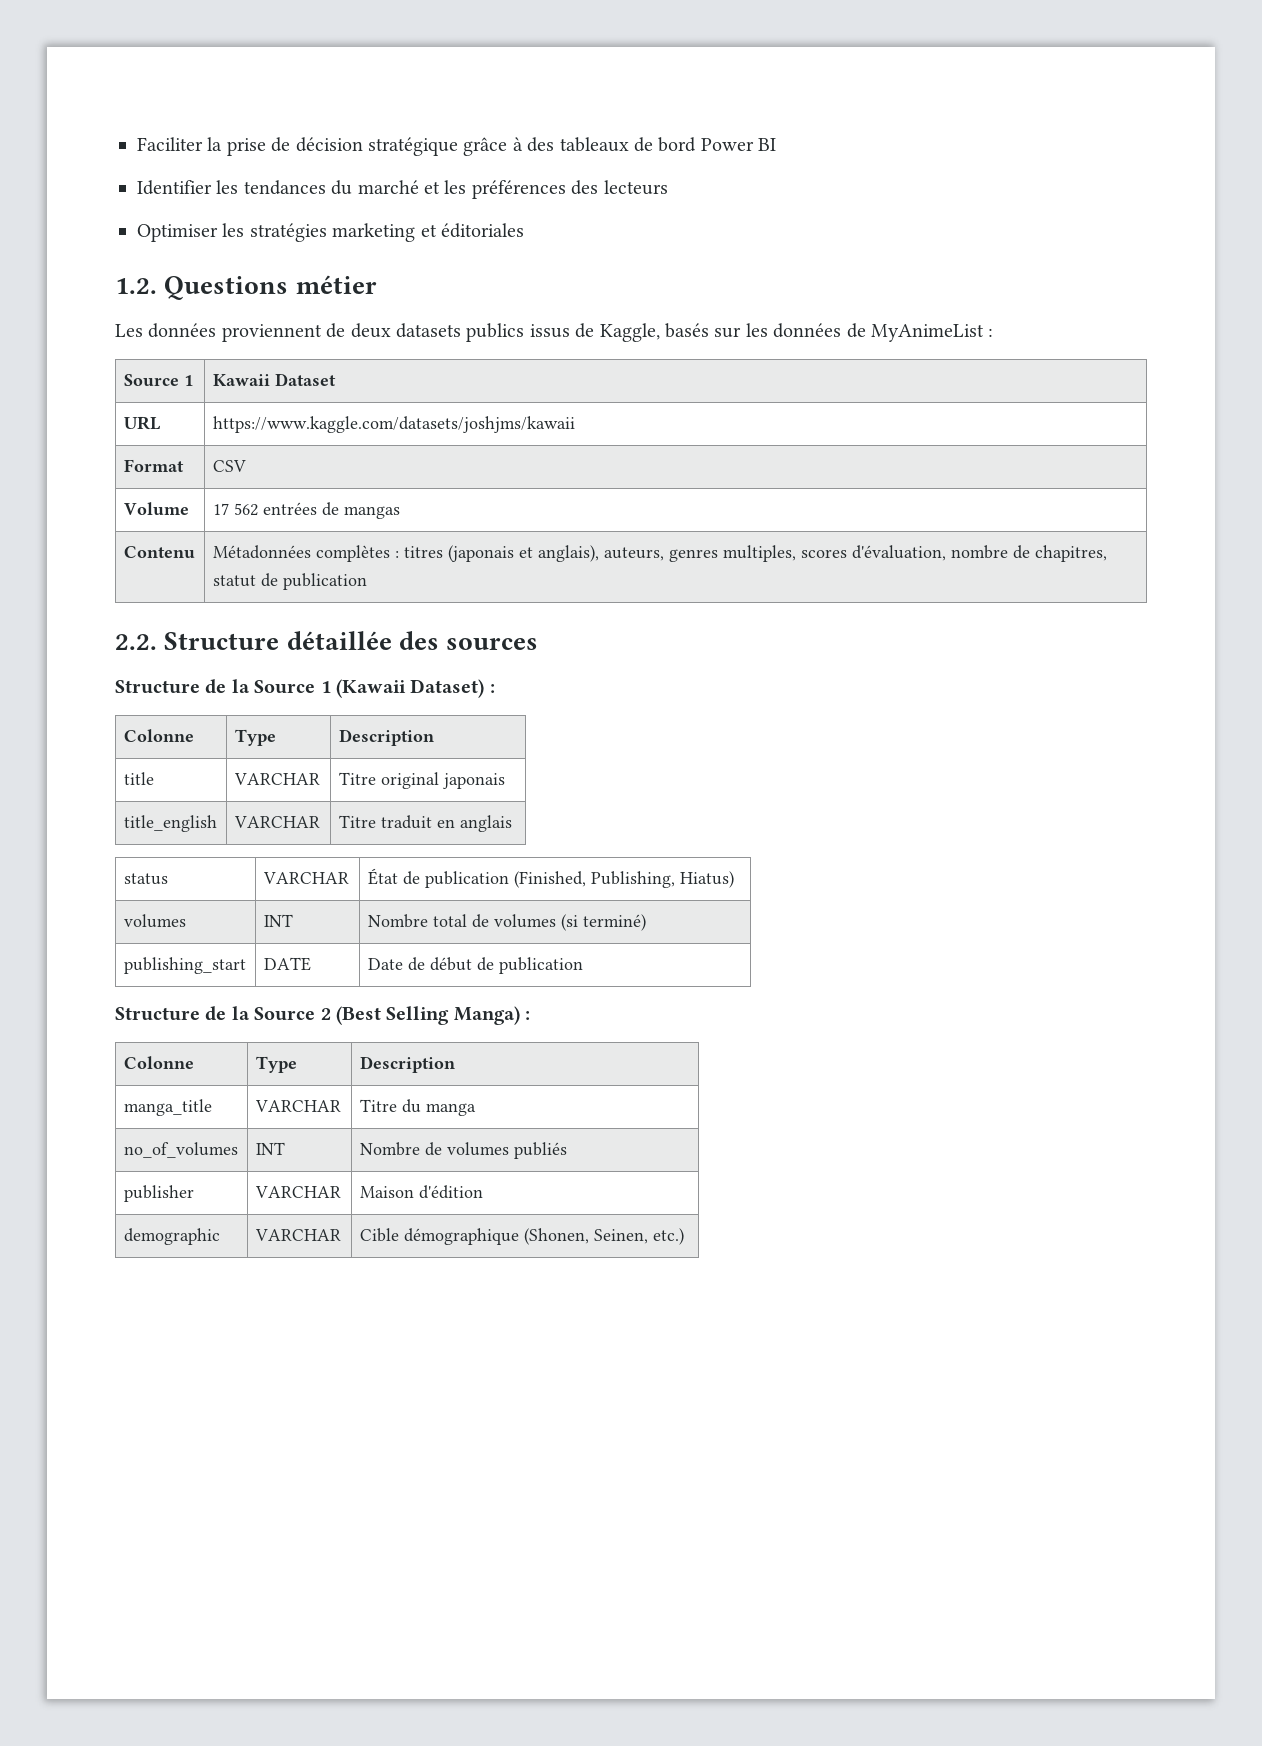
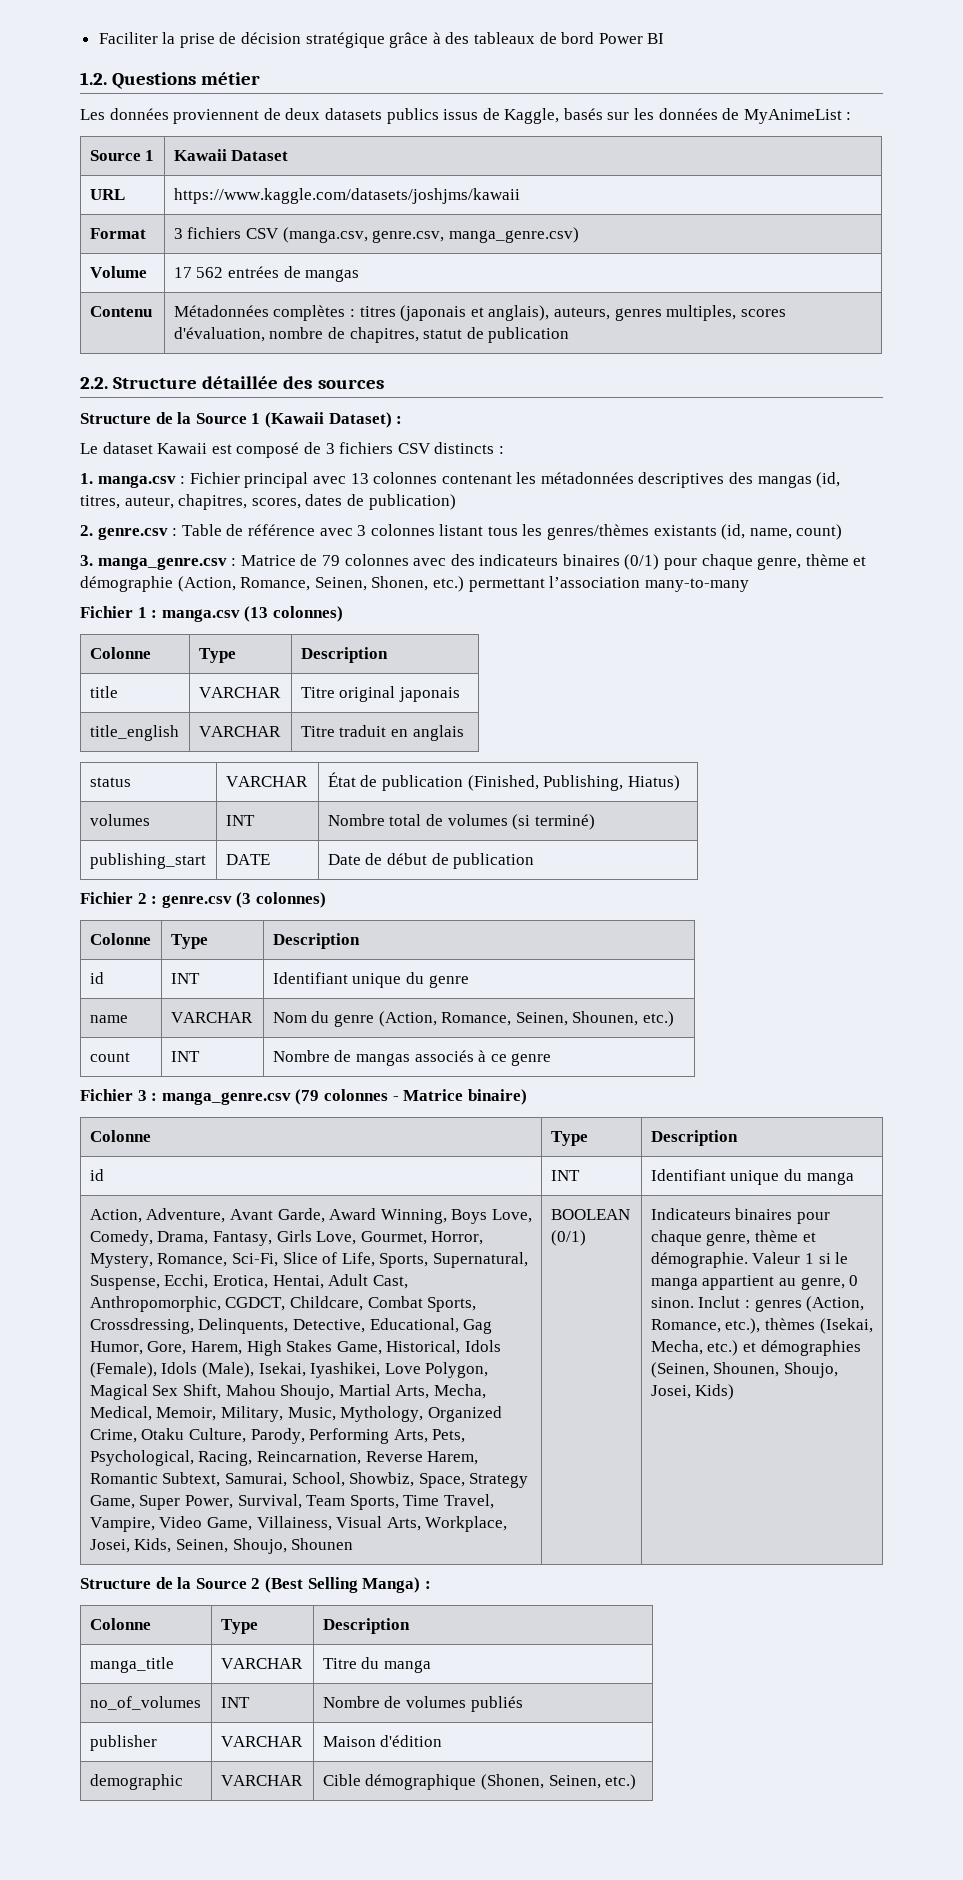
- Identifier les tendances du marché et les préférences des lecteurs
- Optimiser les stratégies marketing et éditoriales
- Format | CSV
+ Format | 3 fichiers CSV (manga.csv, genre.csv, manga_genre.csv)
+ Le dataset Kawaii est composé de 3 fichiers CSV distincts :
+ 1. manga.csv : Fichier principal avec 13 colonnes contenant les métadonnées descriptives des mangas (id, titres, auteur, chapitres, scores, dates de publication)
+ 2. genre.csv : Table de référence avec 3 colonnes listant tous les genres/thèmes existants (id, name, count)
+ 3. manga_genre.csv : Matrice de 79 colonnes avec des indicateurs binaires (0/1) pour chaque genre, thème et démographie (Action, Romance, Seinen, Shonen, etc.) permettant l’association many-to-many
+ Fichier 1 : manga.csv (13 colonnes)
+ Fichier 2 : genre.csv (3 colonnes)
+ Colonne | Type | Description
+ id | INT | Identifiant unique du genre
+ name | VARCHAR | Nom du genre (Action, Romance, Seinen, Shounen, etc.)
+ count | INT | Nombre de mangas associés à ce genre
+ Fichier 3 : manga_genre.csv (79 colonnes - Matrice binaire)
+ Colonne | Type | Description
+ id | INT | Identifiant unique du manga
+ Action, Adventure, Avant Garde, Award Winning, Boys Love, Comedy, Drama, Fantasy, Girls Love, Gourmet, Horror, Mystery, Romance, Sci-Fi, Slice of Life, Sports, Supernatural, Suspense, Ecchi, Erotica, Hentai, Adult Cast, Anthropomorphic, CGDCT, Childcare, Combat Sports, Crossdressing, Delinquents, Detective, Educational, Gag Humor, Gore, Harem, High Stakes Game, Historical, Idols (Female), Idols (Male), Isekai, Iyashikei, Love Polygon, Magical Sex Shift, Mahou Shoujo, Martial Arts, Mecha, Medical, Memoir, Military, Music, Mythology, Organized Crime, Otaku Culture, Parody, Performing Arts, Pets, Psychological, Racing, Reincarnation, Reverse Harem, Romantic Subtext, Samurai, School, Showbiz, Space, Strategy Game, Super Power, Survival, Team Sports, Time Travel, Vampire, Video Game, Villainess, Visual Arts, Workplace, Josei, Kids, Seinen, Shoujo, Shounen | BOOLEAN (0/1) | Indicateurs binaires pour chaque genre, thème et démographie. Valeur 1 si le manga appartient au genre, 0 sinon. Inclut : genres (Action, Romance, etc.), thèmes (Isekai, Mecha, etc.) et démographies (Seinen, Shounen, Shoujo, Josei, Kids)

